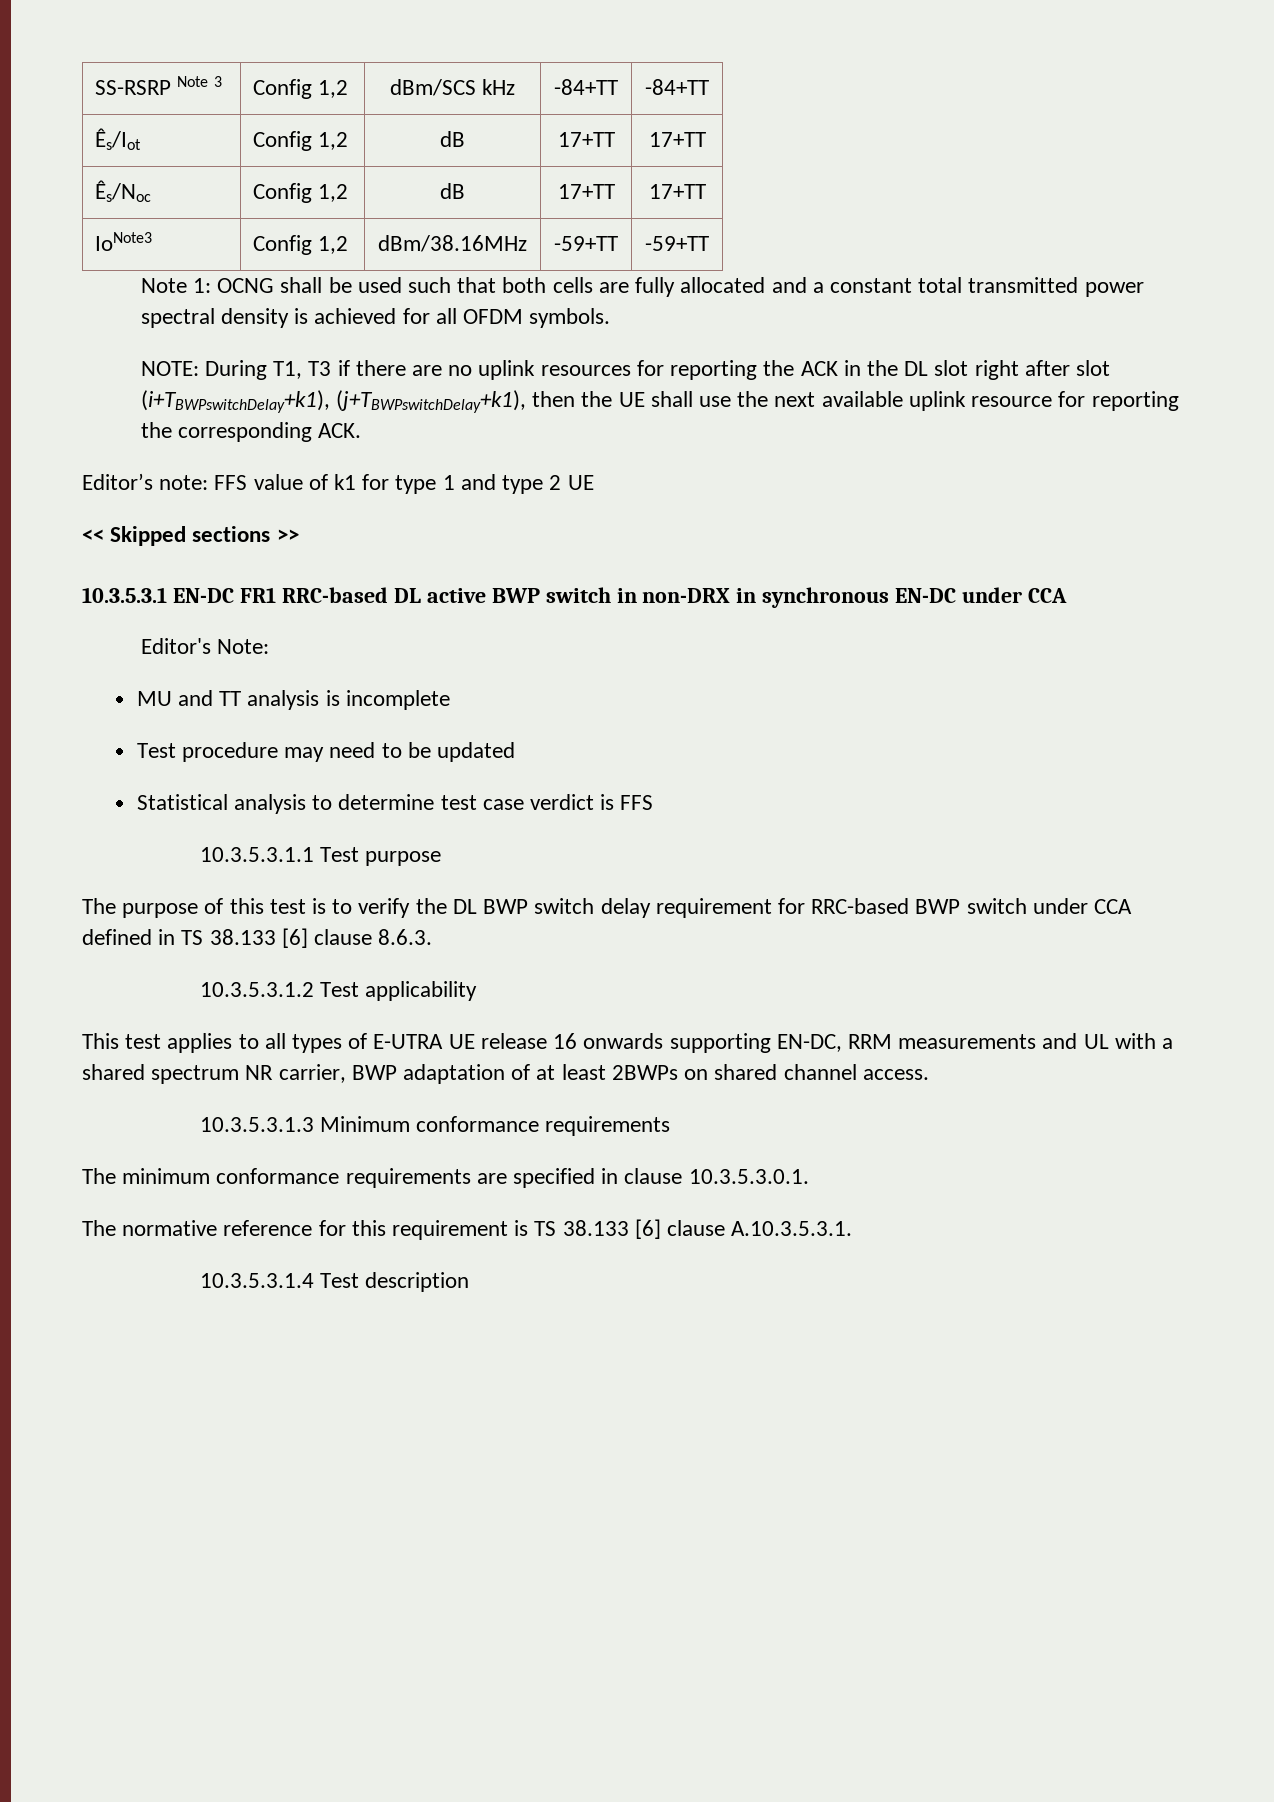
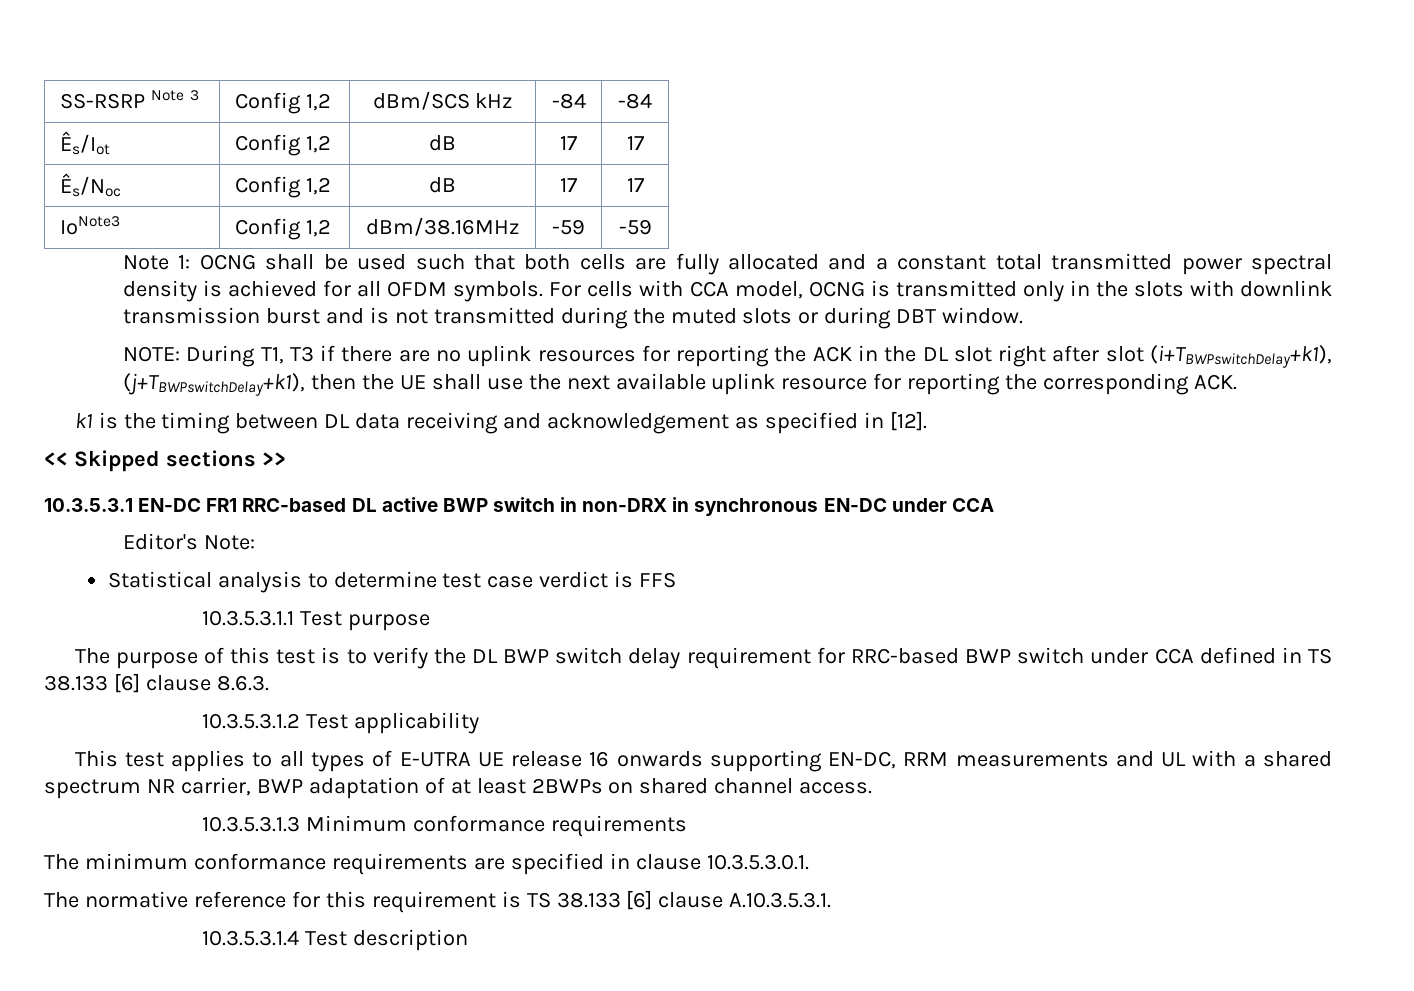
- SS-RSRP Note 3 | Config 1,2 | dBm/SCS kHz | -84+TT | -84+TT
+ SS-RSRP Note 3 | Config 1,2 | dBm/SCS kHz | -84 | -84
- Ês/Iot | Config 1,2 | dB | 17+TT | 17+TT
+ Ês/Iot | Config 1,2 | dB | 17 | 17
- Ês/Noc | Config 1,2 | dB | 17+TT | 17+TT
+ Ês/Noc | Config 1,2 | dB | 17 | 17
- IoNote3 | Config 1,2 | dBm/38.16MHz | -59+TT | -59+TT
+ IoNote3 | Config 1,2 | dBm/38.16MHz | -59 | -59
+ For cells with CCA model, OCNG is transmitted only in the slots with downlink transmission burst and is not transmitted during the muted slots or during DBT window.
- Editor’s note: FFS value of k1 for type 1 and type 2 UE
+ k1 is the timing between DL data receiving and acknowledgement as specified in [12].
- MU and TT analysis is incomplete
- Test procedure may need to be updated

